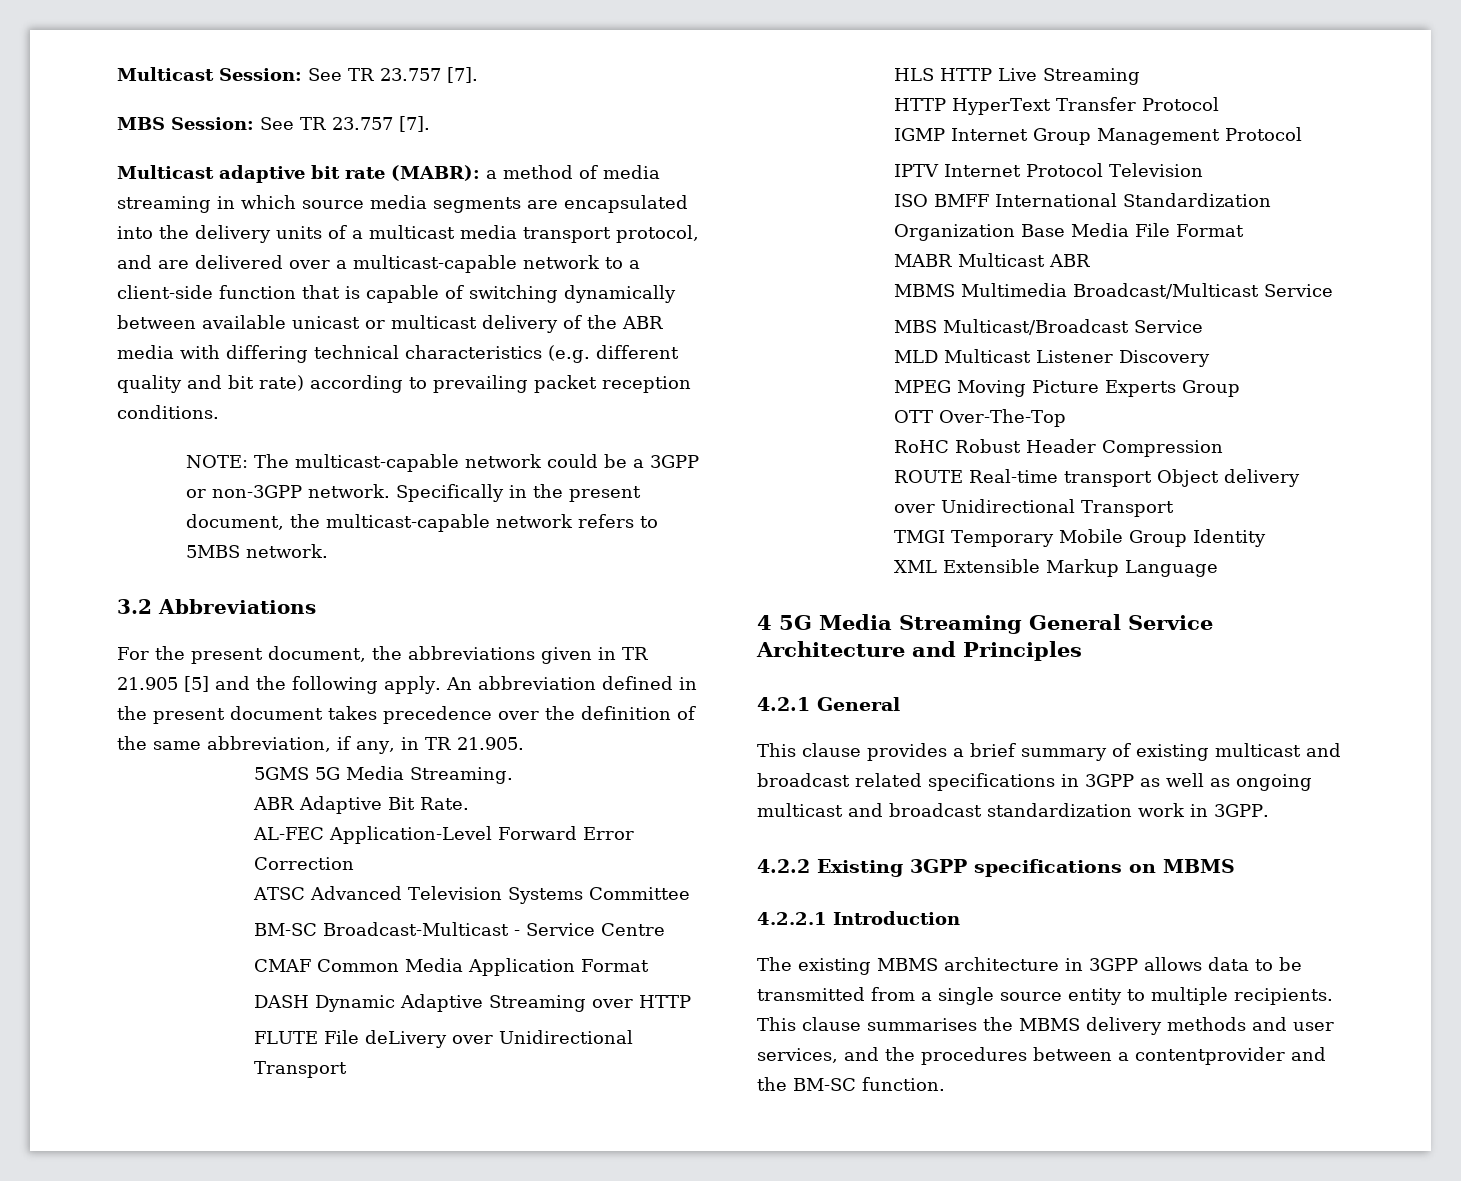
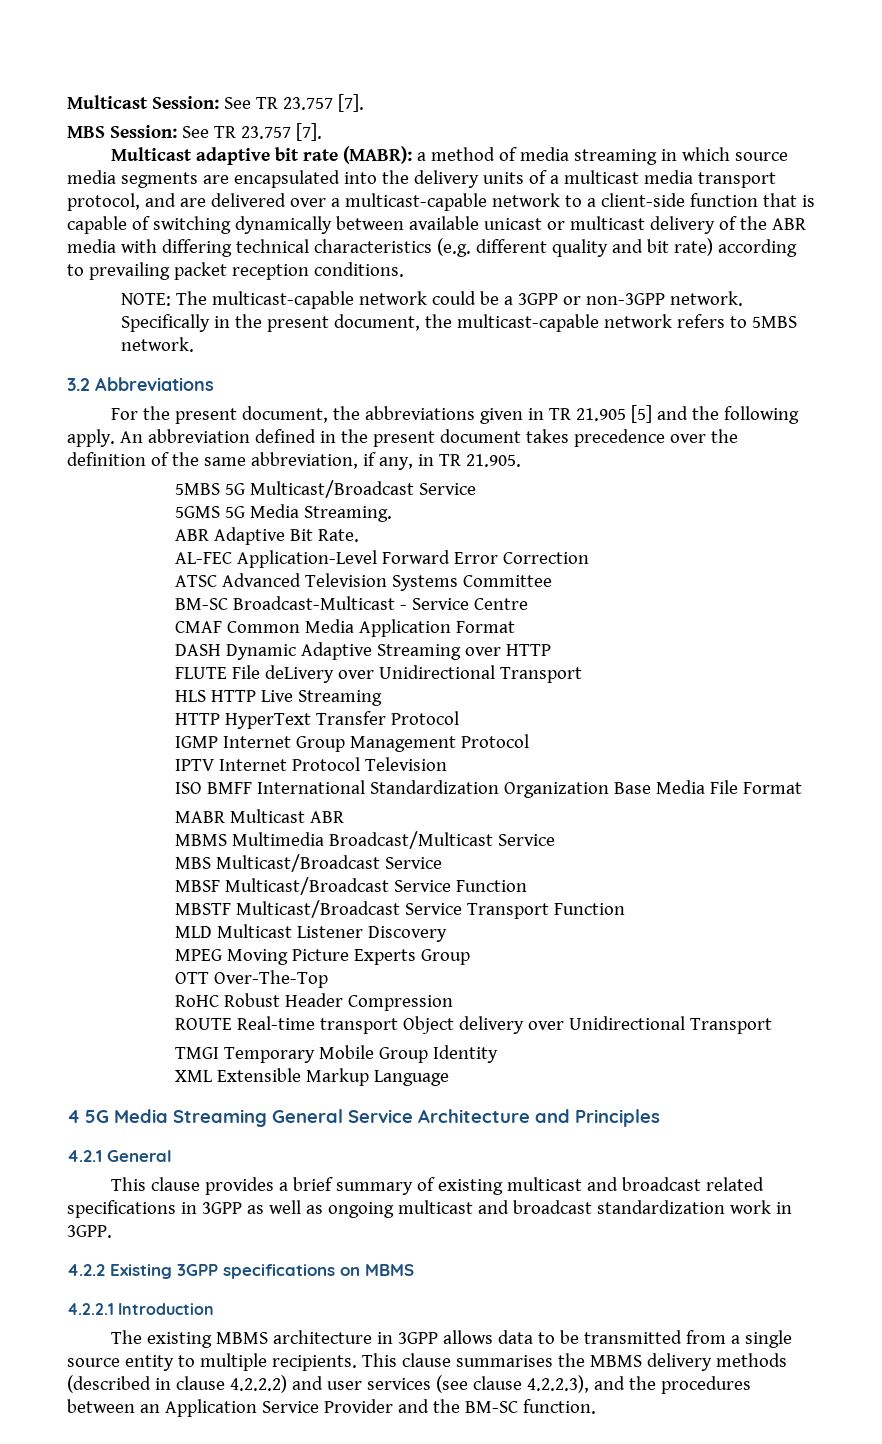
+ 5MBS 5G Multicast/Broadcast Service
+ MBSF Multicast/Broadcast Service Function
+ MBSTF Multicast/Broadcast Service Transport Function
- This clause summarises the MBMS delivery methods and user services, and the procedures between a contentprovider and the BM-SC function.
+ This clause summarises the MBMS delivery methods (described in clause 4.2.2.2) and user services (see clause 4.2.2.3), and the procedures between an Application Service Provider and the BM-SC function.

